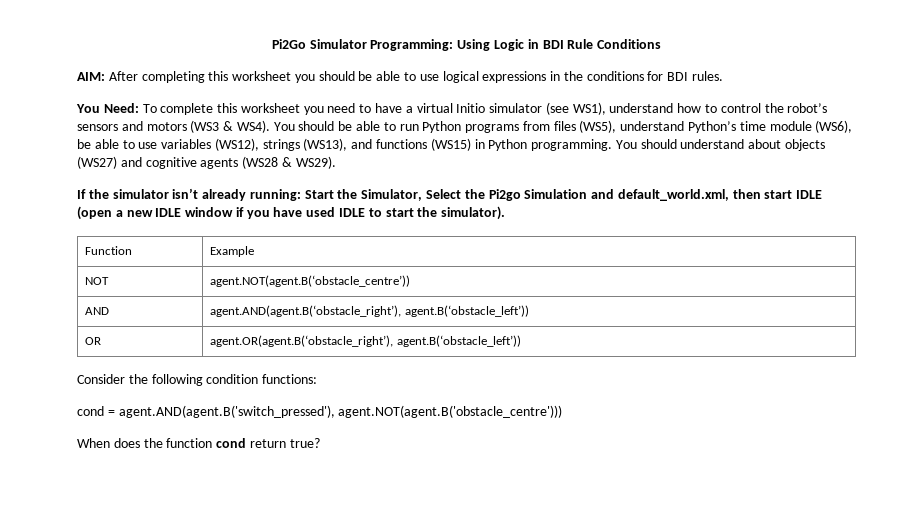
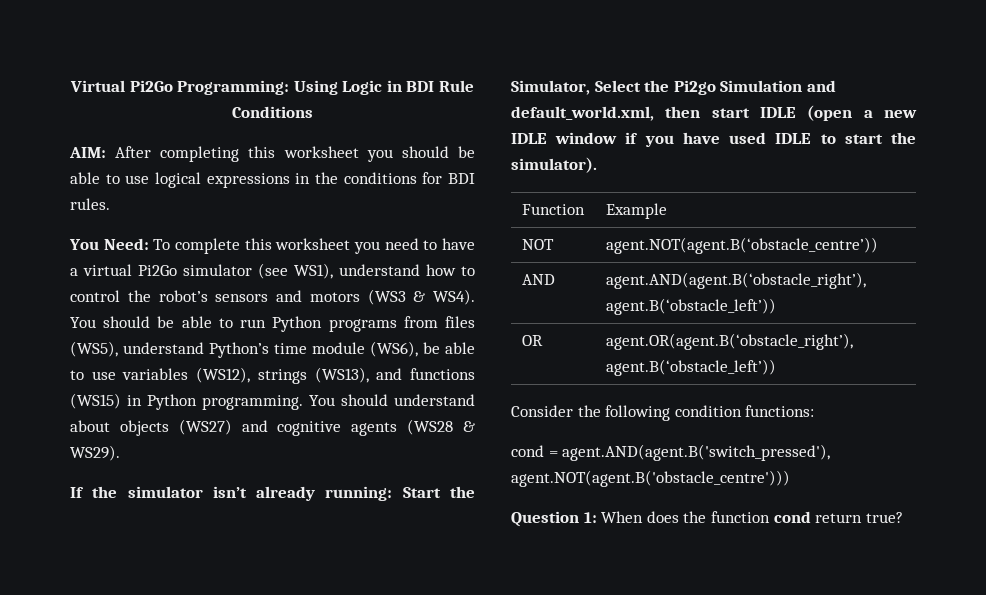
- Pi2Go Simulator Programming: Using Logic in BDI Rule Conditions
+ Virtual Pi2Go Programming: Using Logic in BDI Rule Conditions
- You Need: To complete this worksheet you need to have a virtual Initio simulator (see WS1), understand how to control the robot’s sensors and motors (WS3 & WS4).
+ You Need: To complete this worksheet you need to have a virtual Pi2Go simulator (see WS1), understand how to control the robot’s sensors and motors (WS3 & WS4).
- When does the function cond return true?
+ Question 1: When does the function cond return true?

